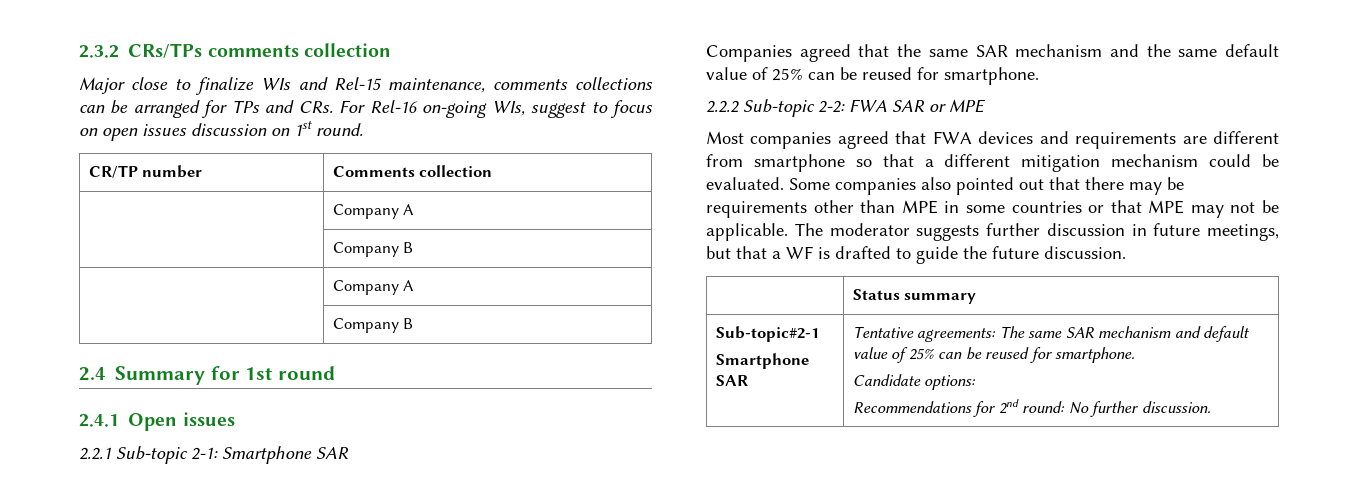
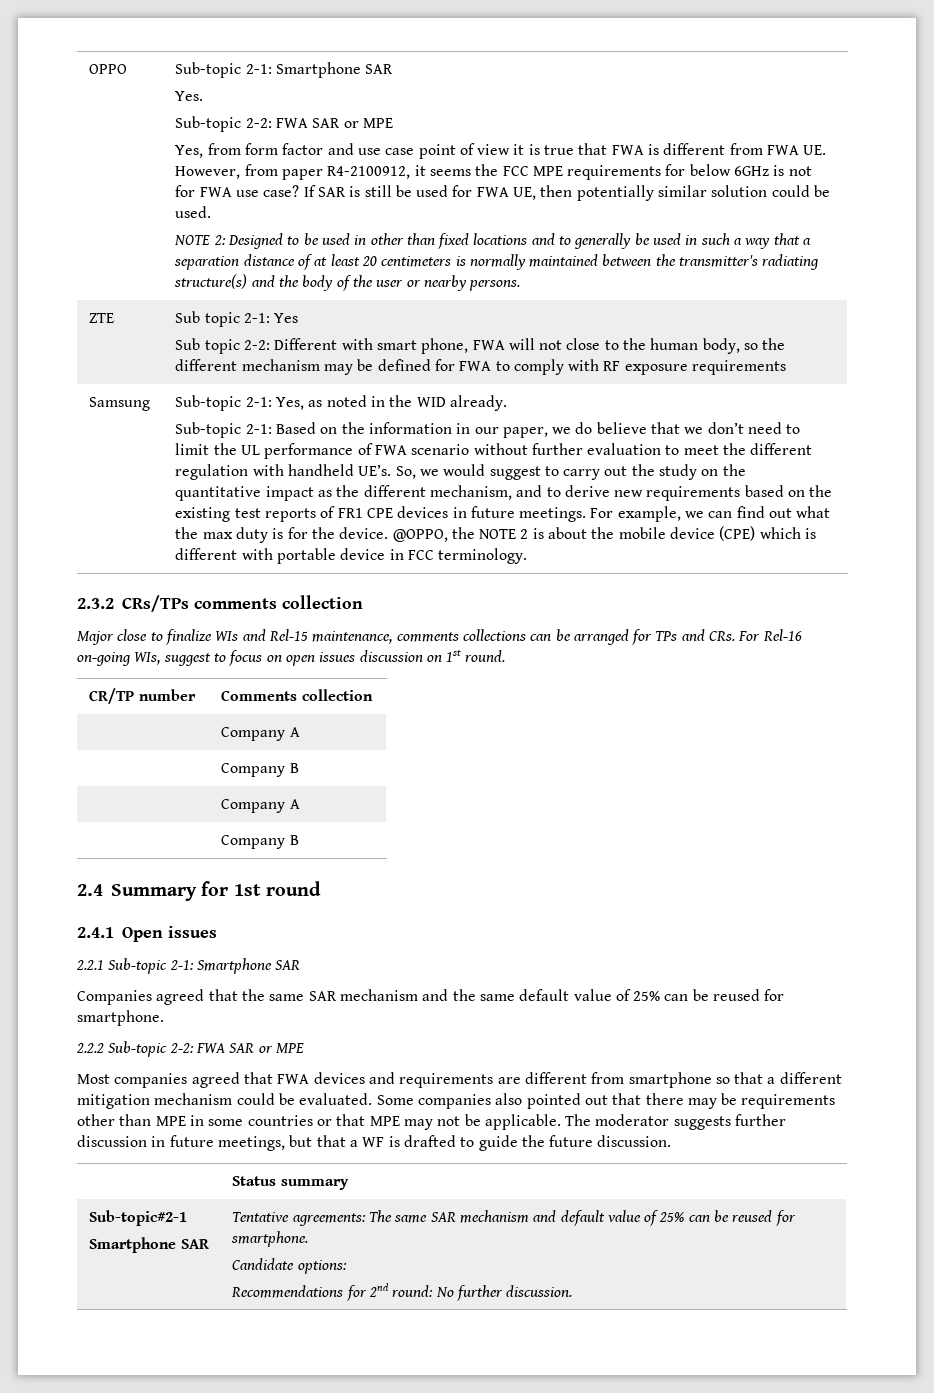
+ OPPO | Sub-topic 2-1: Smartphone SAR
+ Yes.
+ Sub-topic 2-2: FWA SAR or MPE
+ Yes, from form factor and use case point of view it is true that FWA is different from FWA UE. However, from paper R4-2100912, it seems the FCC MPE requirements for below 6GHz is not for FWA use case? If SAR is still be used for FWA UE, then potentially similar solution could be used.
+ NOTE 2: Designed to be used in other than fixed locations and to generally be used in such a way that a separation distance of at least 20 centimeters is normally maintained between the transmitter's radiating structure(s) and the body of the user or nearby persons.
+ ZTE | Sub topic 2-1: Yes
+ Sub topic 2-2: Different with smart phone, FWA will not close to the human body, so the different mechanism may be defined for FWA to comply with RF exposure requirements
+ Samsung | Sub-topic 2-1: Yes, as noted in the WID already.
+ Sub-topic 2-1: Based on the information in our paper, we do believe that we don’t need to limit the UL performance of FWA scenario without further evaluation to meet the different regulation with handheld UE’s. So, we would suggest to carry out the study on the quantitative impact as the different mechanism, and to derive new requirements based on the existing test reports of FR1 CPE devices in future meetings. For example, we can find out what the max duty is for the device. @OPPO, the NOTE 2 is about the mobile device (CPE) which is different with portable device in FCC terminology.

